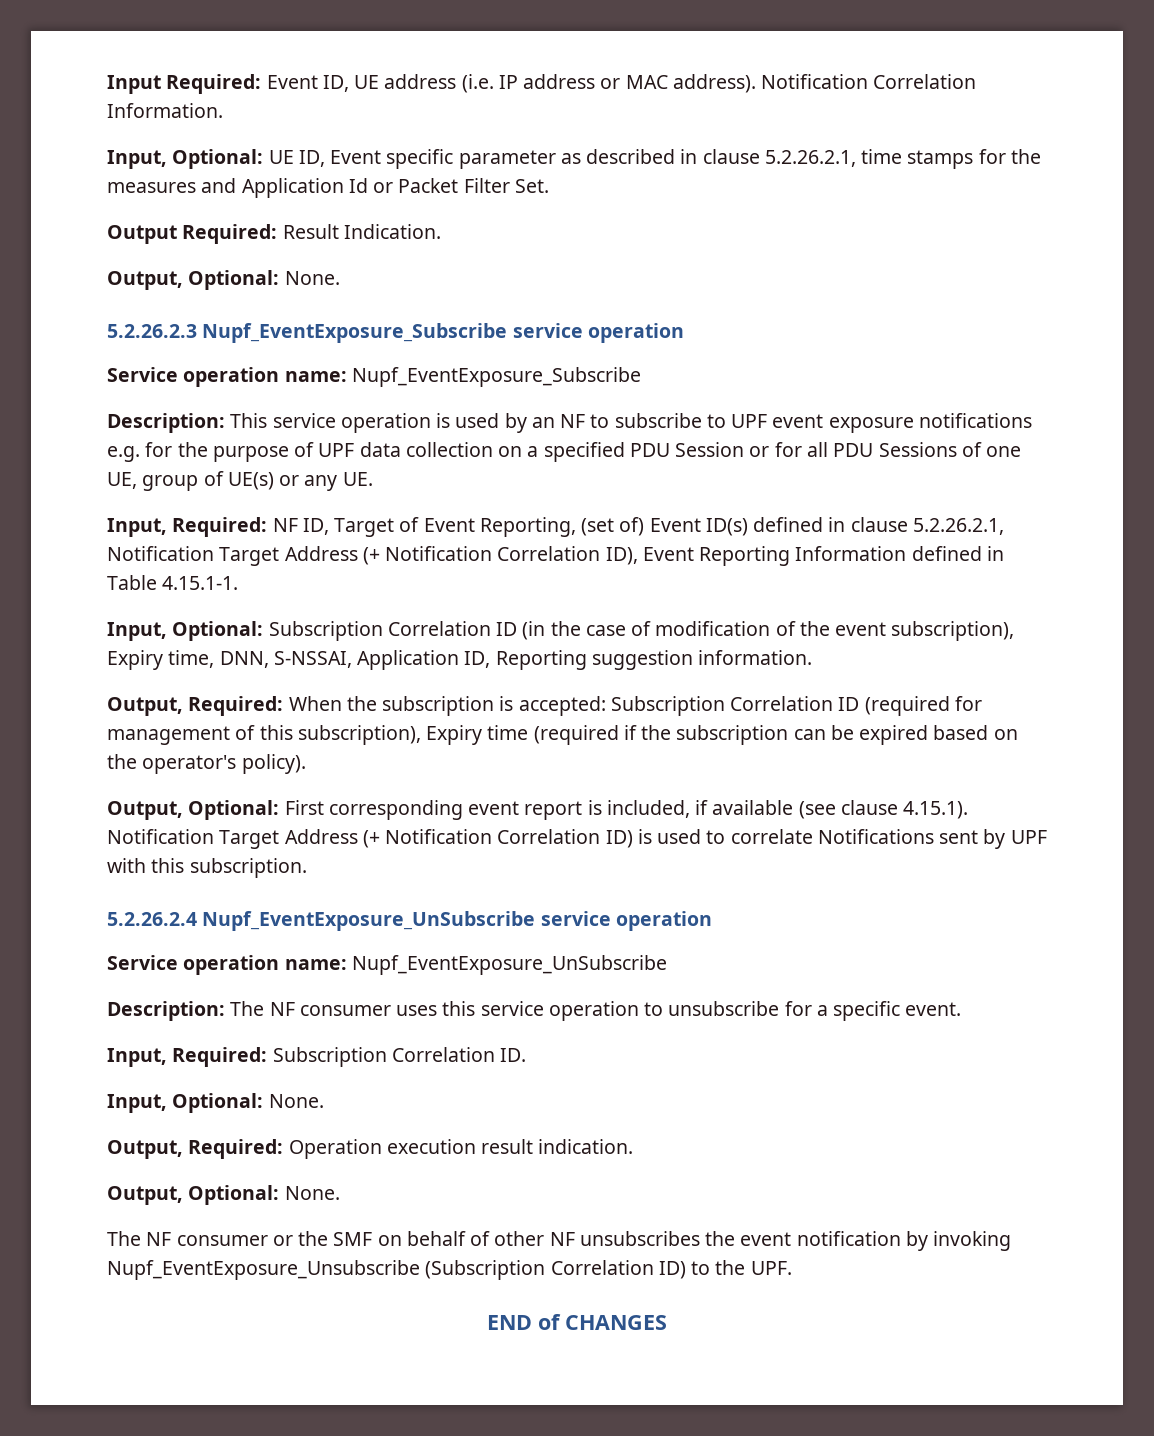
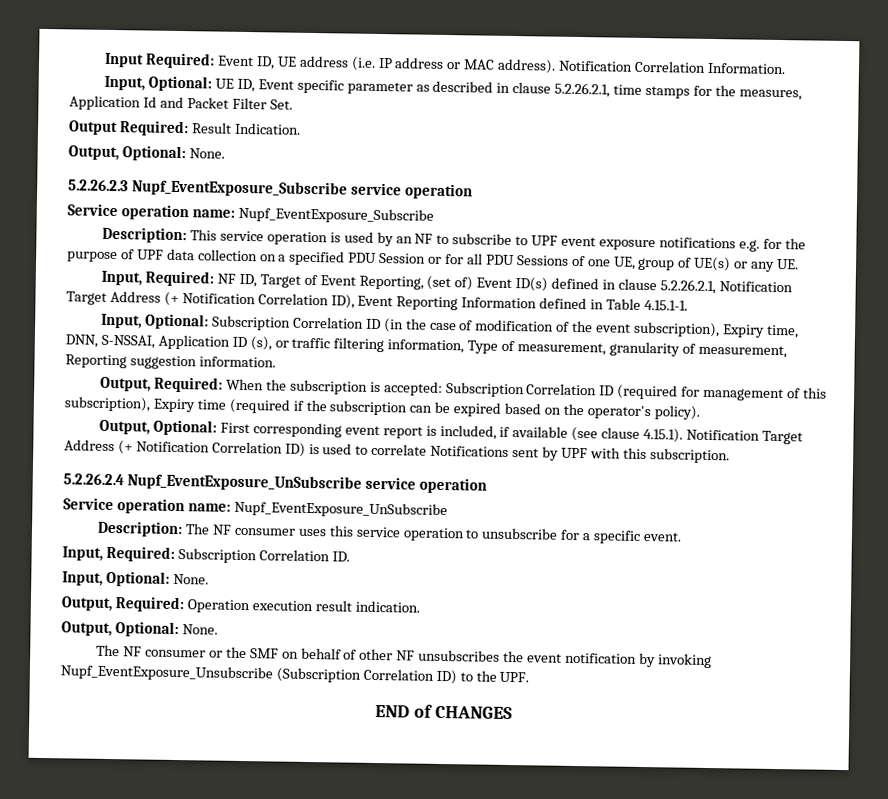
- Input, Optional: UE ID, Event specific parameter as described in clause 5.2.26.2.1, time stamps for the measures and Application Id or Packet Filter Set.
+ Input, Optional: UE ID, Event specific parameter as described in clause 5.2.26.2.1, time stamps for the measures, Application Id and Packet Filter Set.
- Input, Optional: Subscription Correlation ID (in the case of modification of the event subscription), Expiry time, DNN, S-NSSAI, Application ID, Reporting suggestion information.
+ Input, Optional: Subscription Correlation ID (in the case of modification of the event subscription), Expiry time, DNN, S-NSSAI, Application ID (s), or traffic filtering information, Type of measurement, granularity of measurement, Reporting suggestion information.

